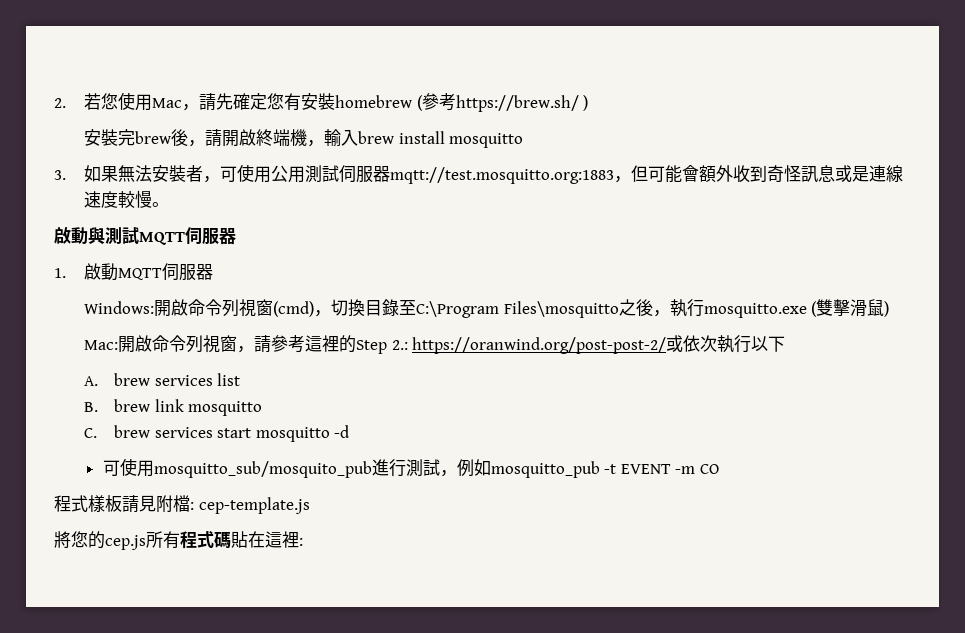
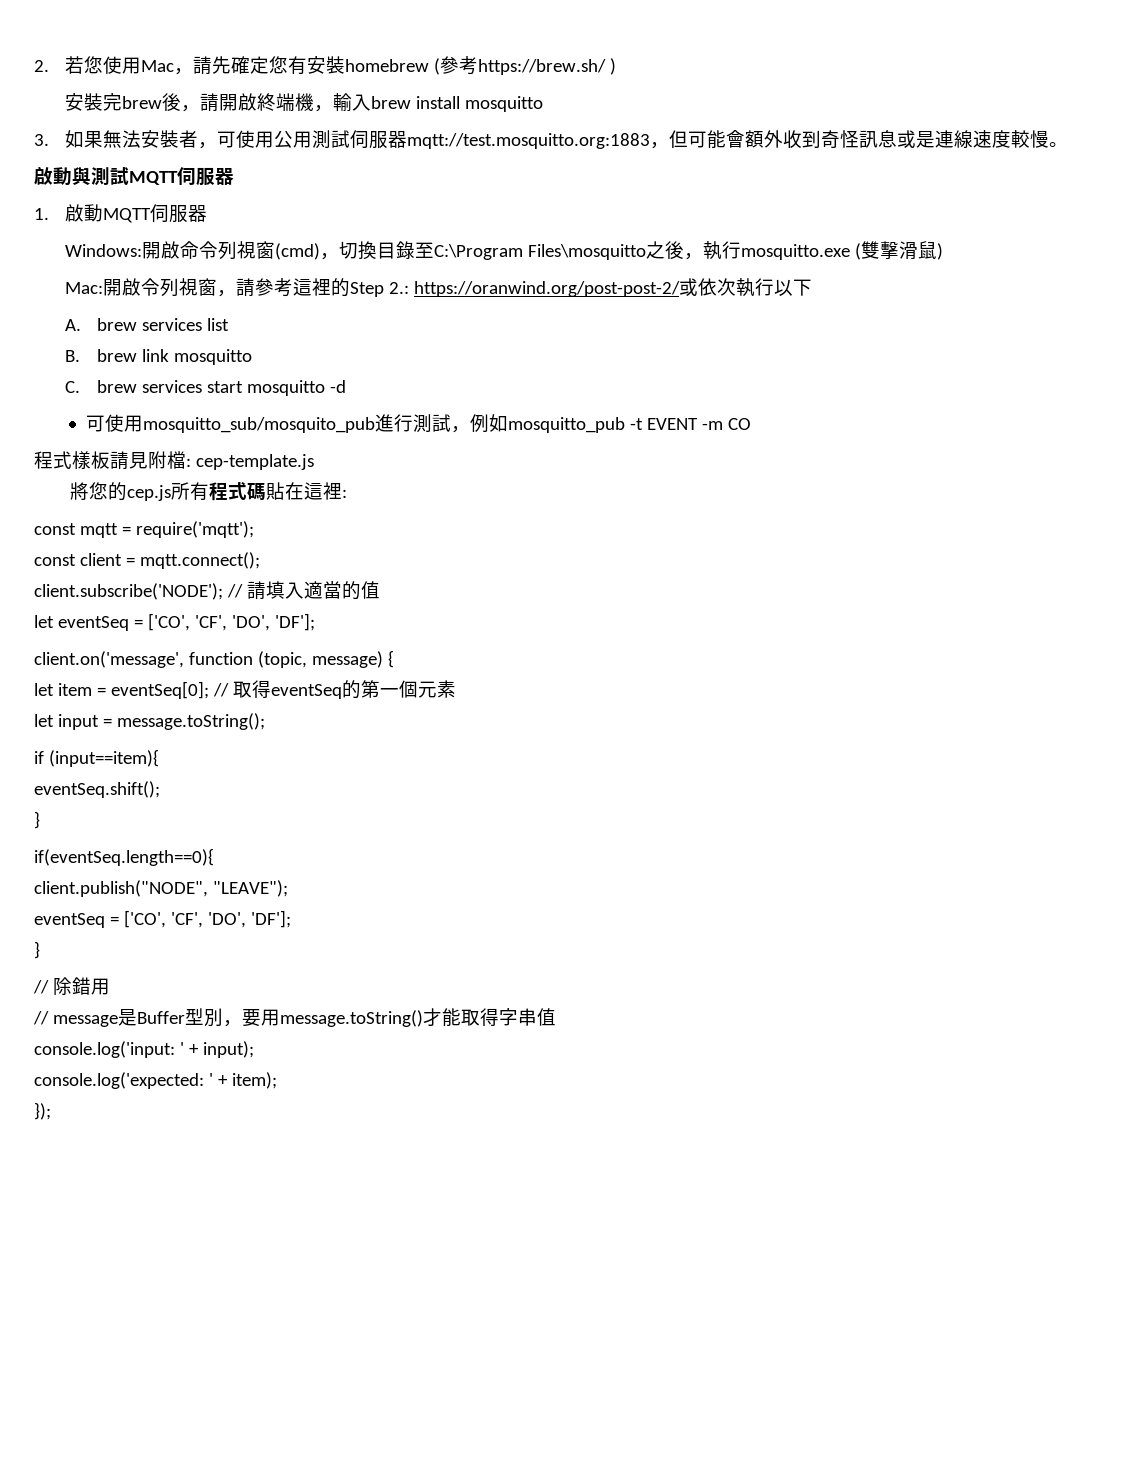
- Mac:開啟命令列視窗，請參考這裡的Step 2.: https://oranwind.org/post-post-2/或依次執行以下
+ Mac:開啟令列視窗，請參考這裡的Step 2.: https://oranwind.org/post-post-2/或依次執行以下
+ const mqtt = require('mqtt');
+ const client = mqtt.connect();
+ client.subscribe('NODE'); // 請填入適當的值
+ let eventSeq = ['CO', 'CF', 'DO', 'DF'];
+ client.on('message', function (topic, message) {
+ let item = eventSeq[0]; // 取得eventSeq的第一個元素
+ let input = message.toString();
+ if (input==item){
+ eventSeq.shift();
+ }
+ if(eventSeq.length==0){
+ client.publish("NODE", "LEAVE");
+ eventSeq = ['CO', 'CF', 'DO', 'DF'];
+ }
+ // 除錯用
+ // message是Buffer型別，要用message.toString()才能取得字串值
+ console.log('input: ' + input);
+ console.log('expected: ' + item);
+ });

